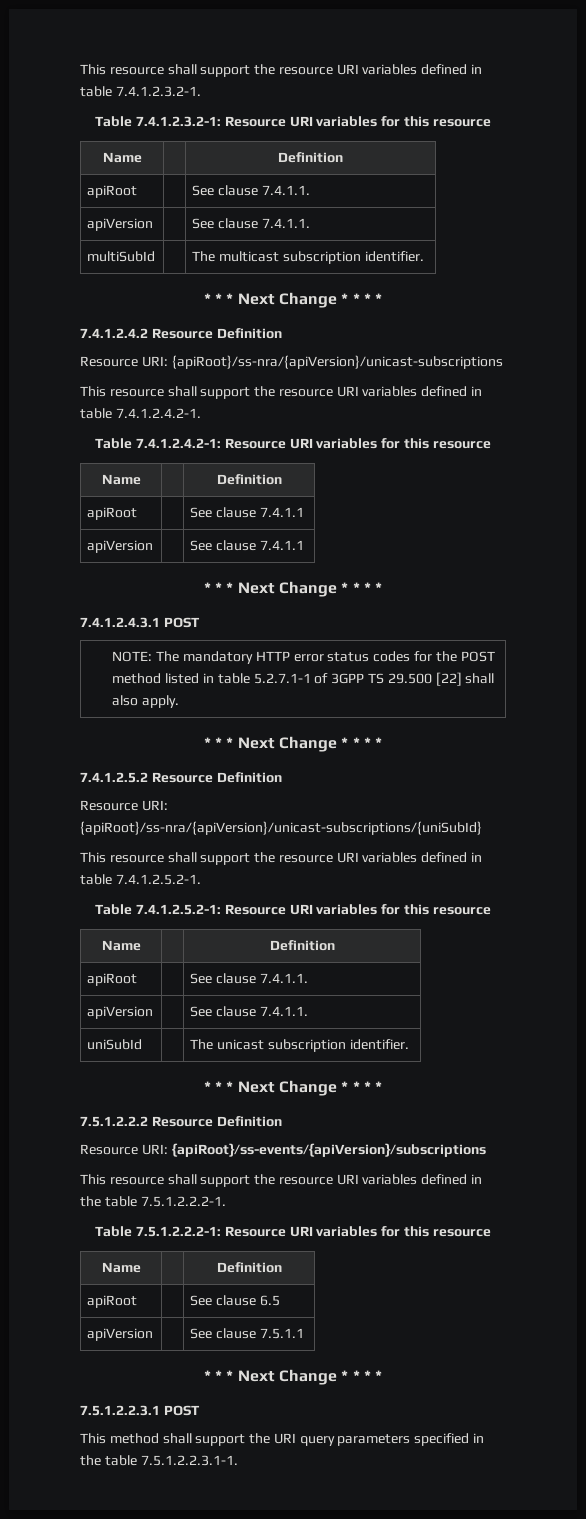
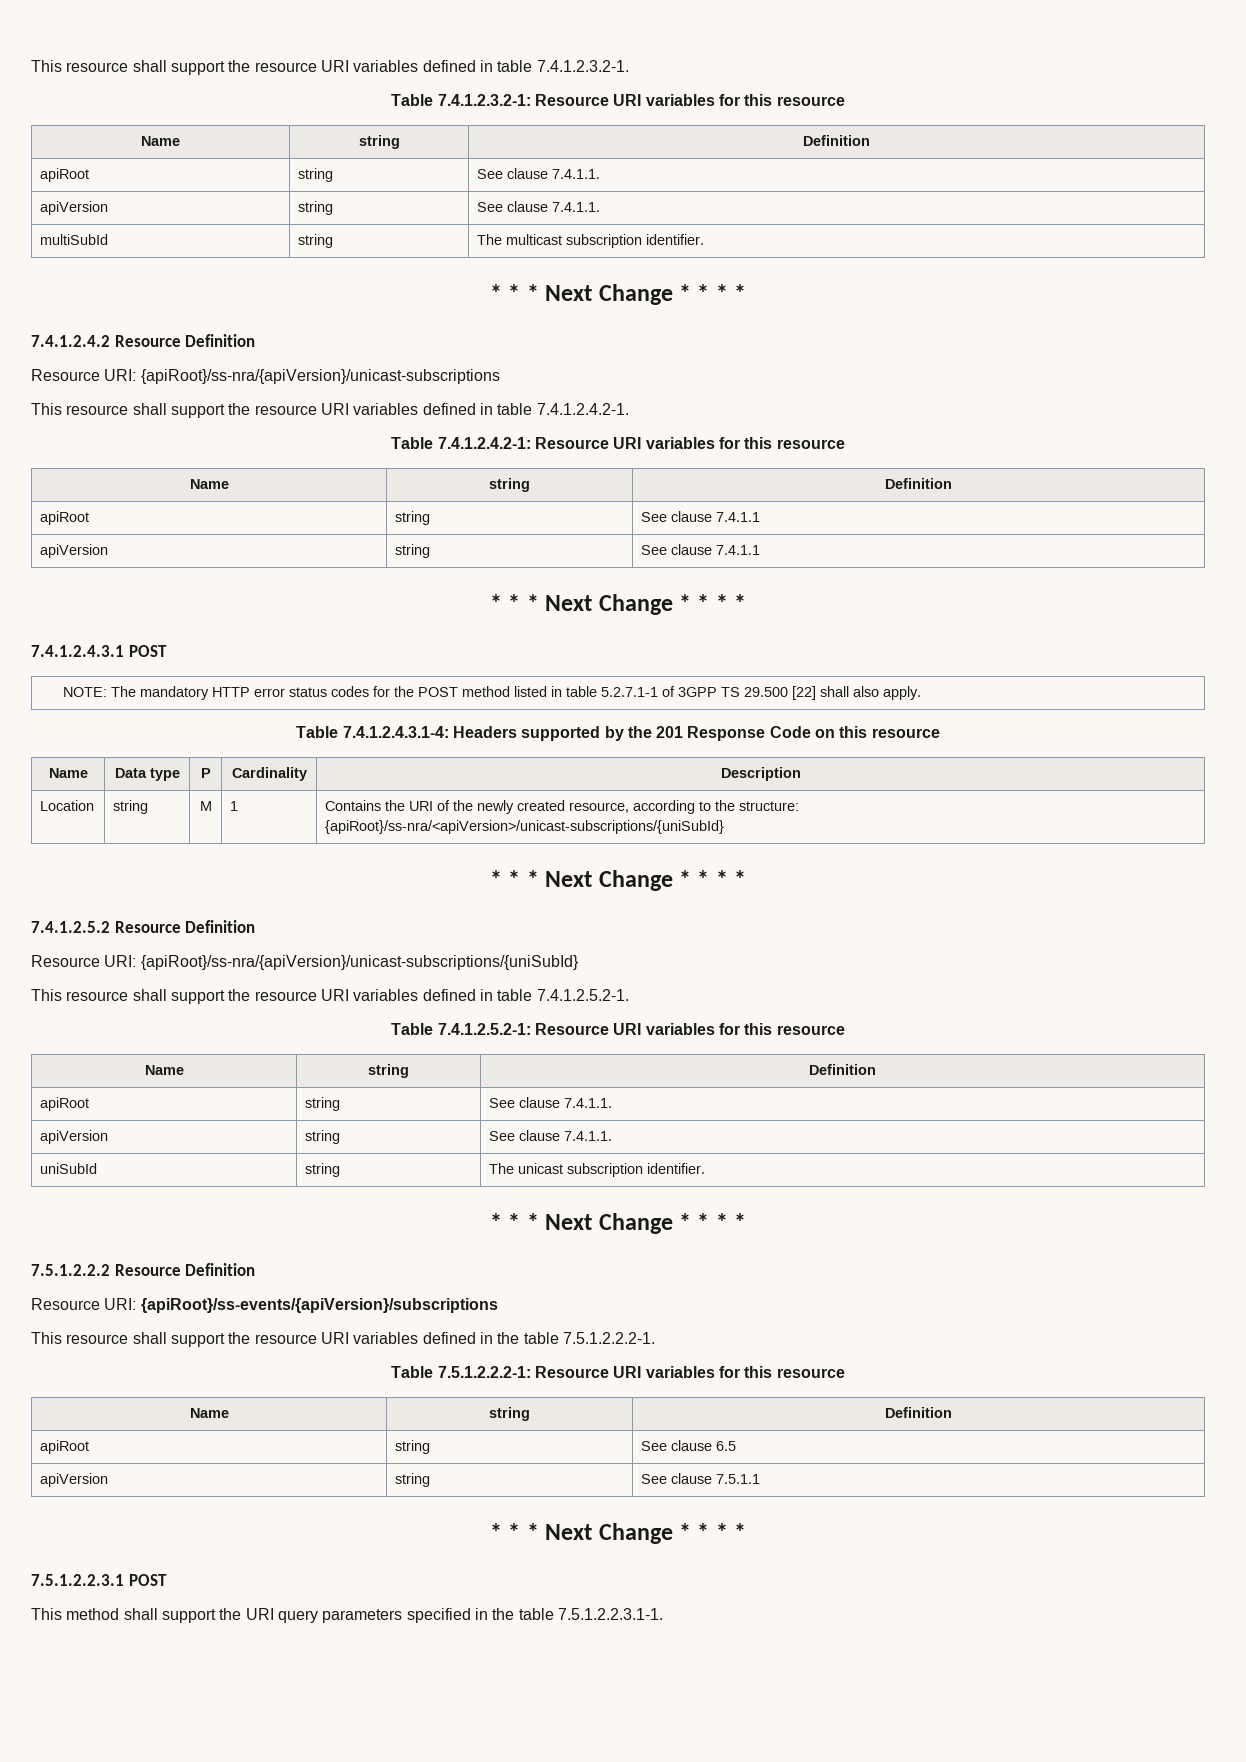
  Table 7.4.1.2.3.2-1: Resource URI variables for this resource
- Name | | Definition
- apiRoot | | See clause 7.4.1.1.
- apiVersion | | See clause 7.4.1.1.
+ Name | string | Definition
+ apiRoot | string | See clause 7.4.1.1.
+ apiVersion | string | See clause 7.4.1.1.
- multiSubId | | The multicast subscription identifier.
+ multiSubId | string | The multicast subscription identifier.
  Table 7.4.1.2.4.2-1: Resource URI variables for this resource
- Name | | Definition
- apiRoot | | See clause 7.4.1.1
+ Name | string | Definition
+ apiRoot | string | See clause 7.4.1.1
- apiVersion | | See clause 7.4.1.1
+ apiVersion | string | See clause 7.4.1.1
+ Table 7.4.1.2.4.3.1-4: Headers supported by the 201 Response Code on this resource
+ Name | Data type | P | Cardinality | Description
+ Location | string | M | 1 | Contains the URI of the newly created resource, according to the structure: {apiRoot}/ss-nra/<apiVersion>/unicast-subscriptions/{uniSubId}
  Table 7.4.1.2.5.2-1: Resource URI variables for this resource
- Name | | Definition
- apiRoot | | See clause 7.4.1.1.
- apiVersion | | See clause 7.4.1.1.
+ Name | string | Definition
+ apiRoot | string | See clause 7.4.1.1.
+ apiVersion | string | See clause 7.4.1.1.
- uniSubId | | The unicast subscription identifier.
+ uniSubId | string | The unicast subscription identifier.
  Table 7.5.1.2.2.2-1: Resource URI variables for this resource
- Name | | Definition
- apiRoot | | See clause 6.5
+ Name | string | Definition
+ apiRoot | string | See clause 6.5
- apiVersion | | See clause 7.5.1.1
+ apiVersion | string | See clause 7.5.1.1

